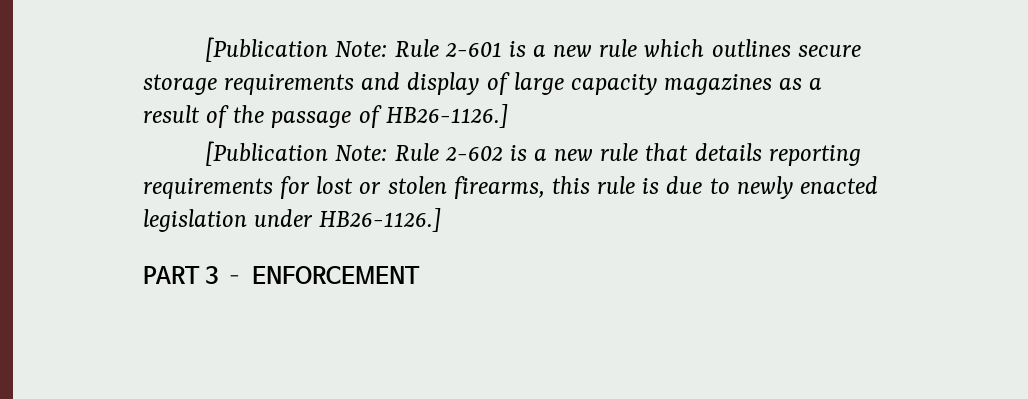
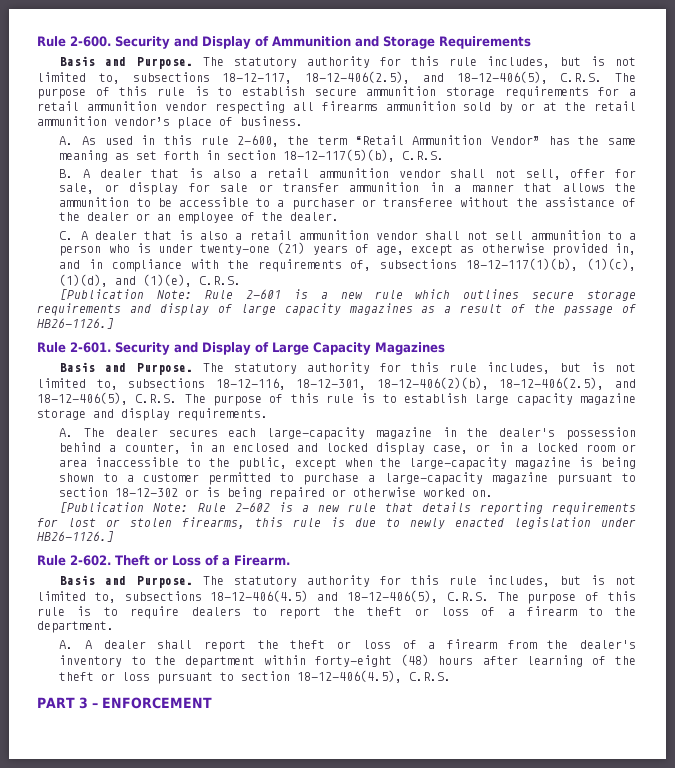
+ Rule 2-600. Security and Display of Ammunition and Storage Requirements
+ Basis and Purpose. The statutory authority for this rule includes, but is not limited to, subsections 18-12-117, 18-12-406(2.5), and 18-12-406(5), C.R.S. The purpose of this rule is to establish secure ammunition storage requirements for a retail ammunition vendor respecting all firearms ammunition sold by or at the retail ammunition vendor’s place of business.
+ A. As used in this rule 2-600, the term “Retail Ammunition Vendor” has the same meaning as set forth in section 18-12-117(5)(b), C.R.S.
+ B. A dealer that is also a retail ammunition vendor shall not sell, offer for sale, or display for sale or transfer ammunition in a manner that allows the ammunition to be accessible to a purchaser or transferee without the assistance of the dealer or an employee of the dealer.
+ C. A dealer that is also a retail ammunition vendor shall not sell ammunition to a person who is under twenty-one (21) years of age, except as otherwise provided in, and in compliance with the requirements of, subsections 18-12-117(1)(b), (1)(c), (1)(d), and (1)(e), C.R.S.
+ Rule 2-601. Security and Display of Large Capacity Magazines
+ Basis and Purpose. The statutory authority for this rule includes, but is not limited to, subsections 18-12-116, 18-12-301, 18-12-406(2)(b), 18-12-406(2.5), and 18-12-406(5), C.R.S. The purpose of this rule is to establish large capacity magazine storage and display requirements.
+ A. The dealer secures each large-capacity magazine in the dealer's possession behind a counter, in an enclosed and locked display case, or in a locked room or area inaccessible to the public, except when the large-capacity magazine is being shown to a customer permitted to purchase a large-capacity magazine pursuant to section 18-12-302 or is being repaired or otherwise worked on.
+ Rule 2-602. Theft or Loss of a Firearm.
+ Basis and Purpose. The statutory authority for this rule includes, but is not limited to, subsections 18-12-406(4.5) and 18-12-406(5), C.R.S. The purpose of this rule is to require dealers to report the theft or loss of a firearm to the department.
+ A. A dealer shall report the theft or loss of a firearm from the dealer's inventory to the department within forty-eight (48) hours after learning of the theft or loss pursuant to section 18-12-406(4.5), C.R.S.

